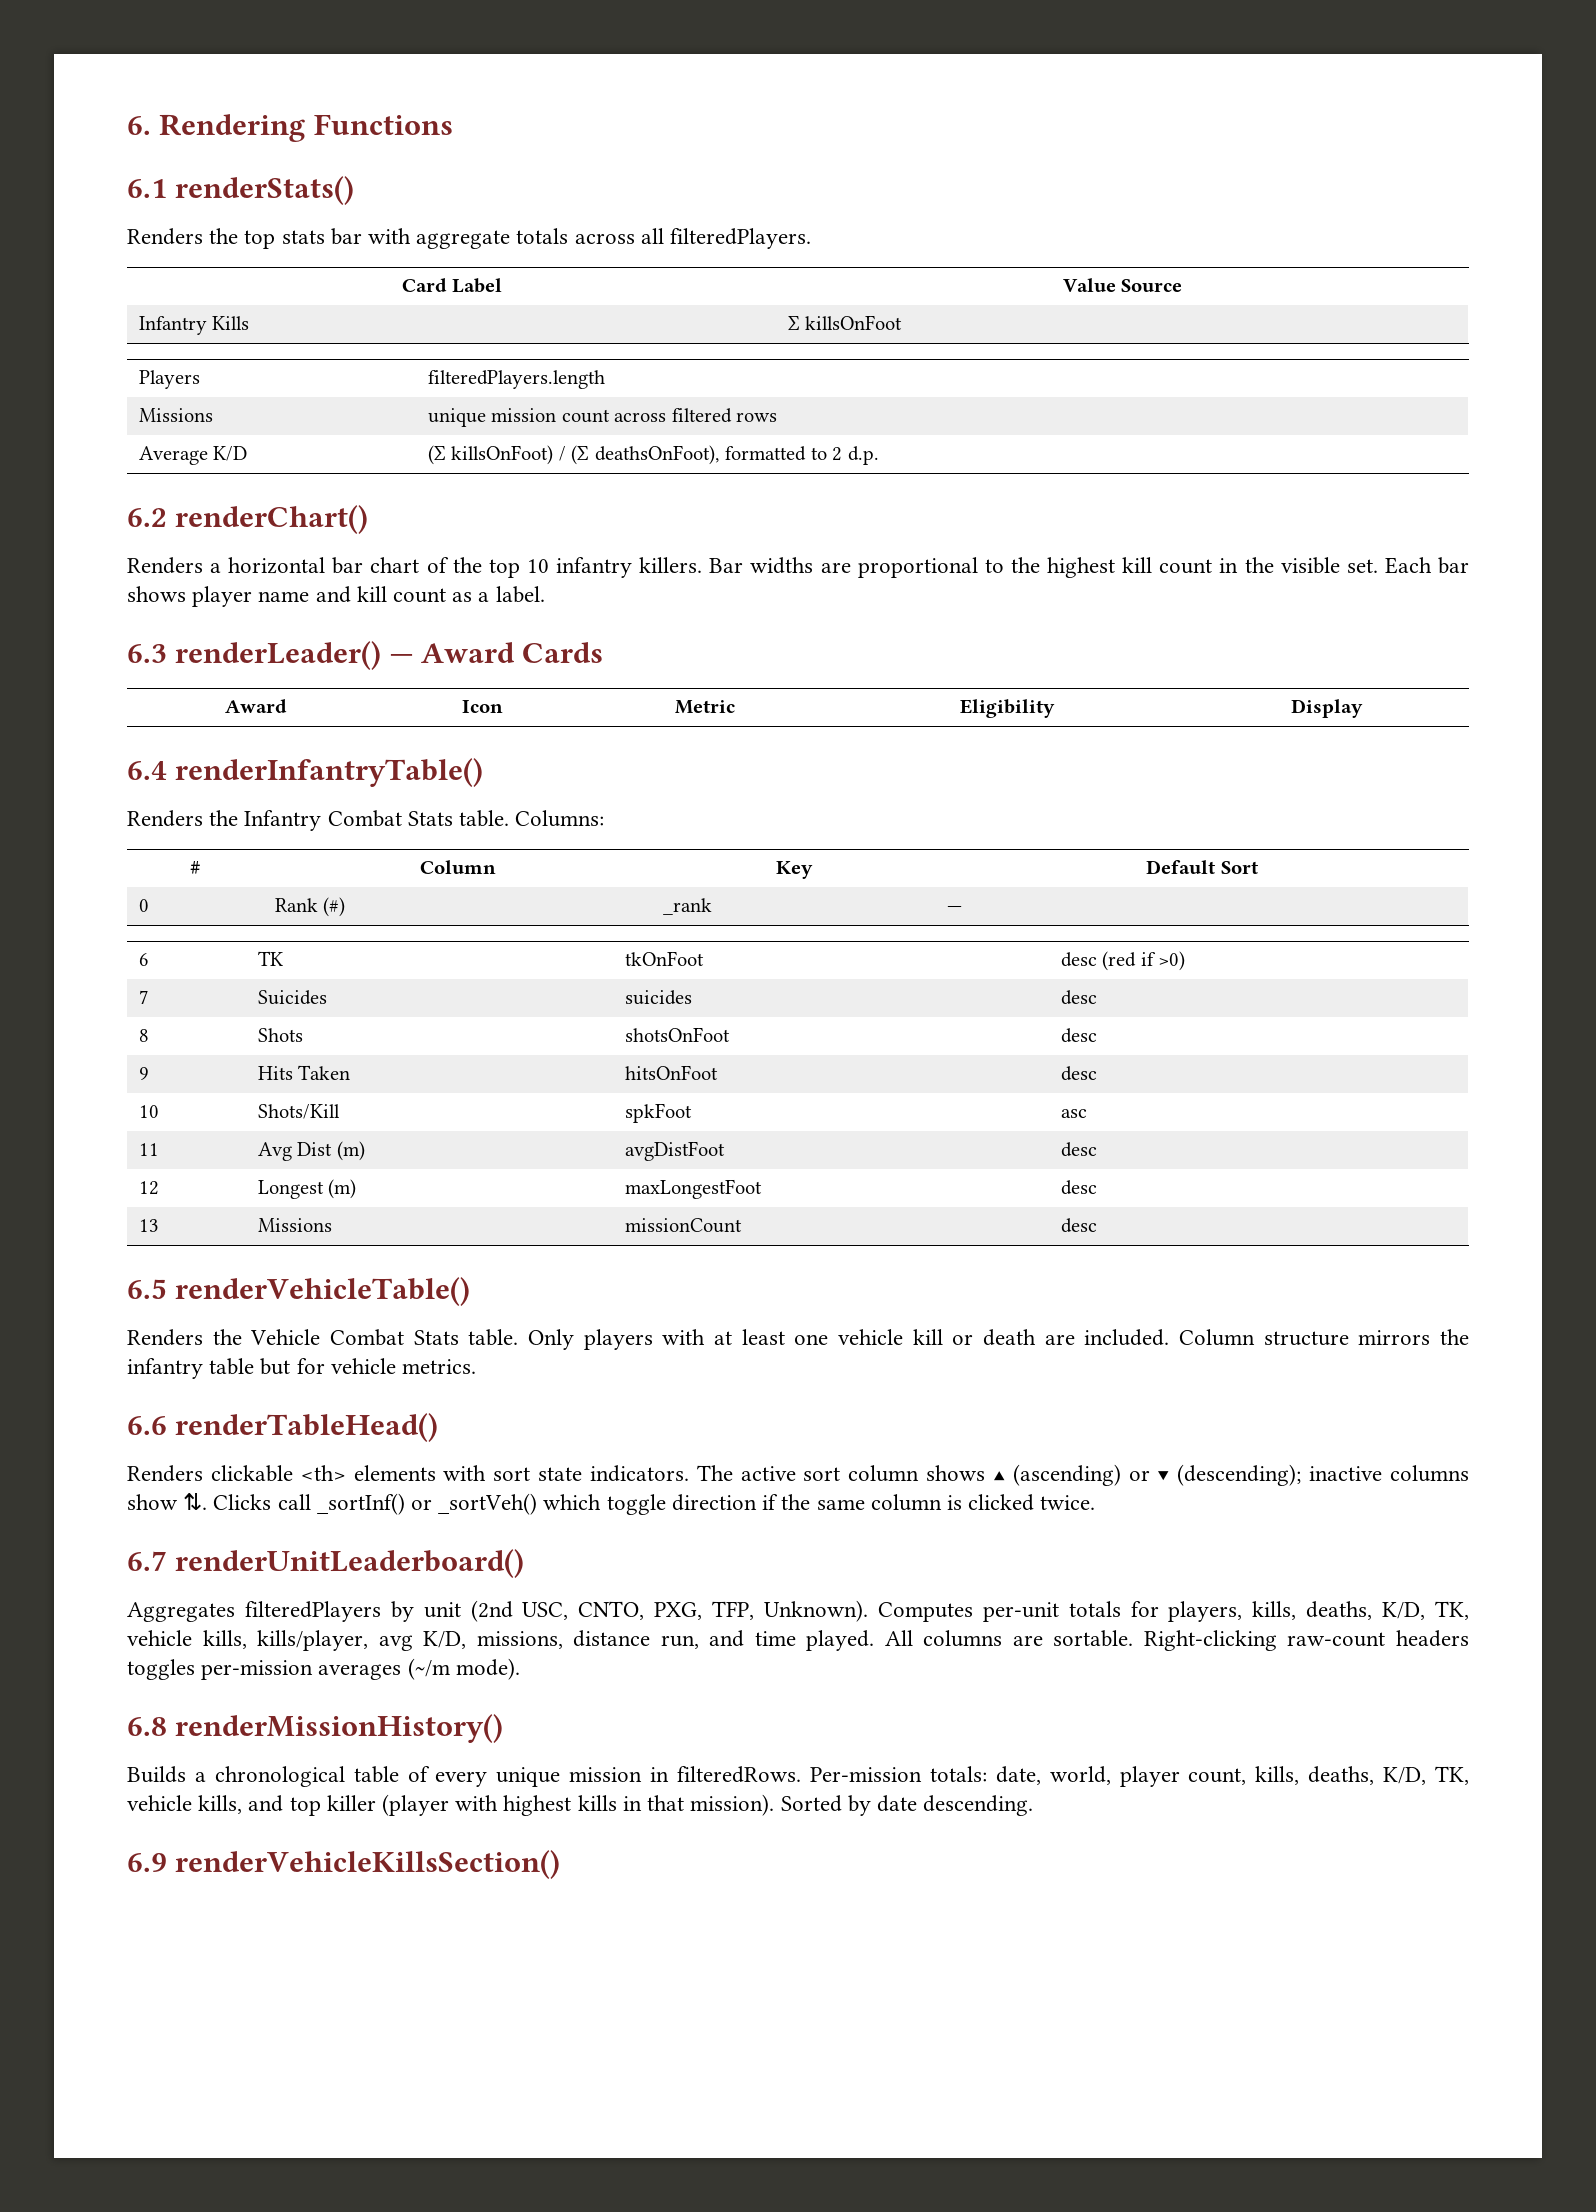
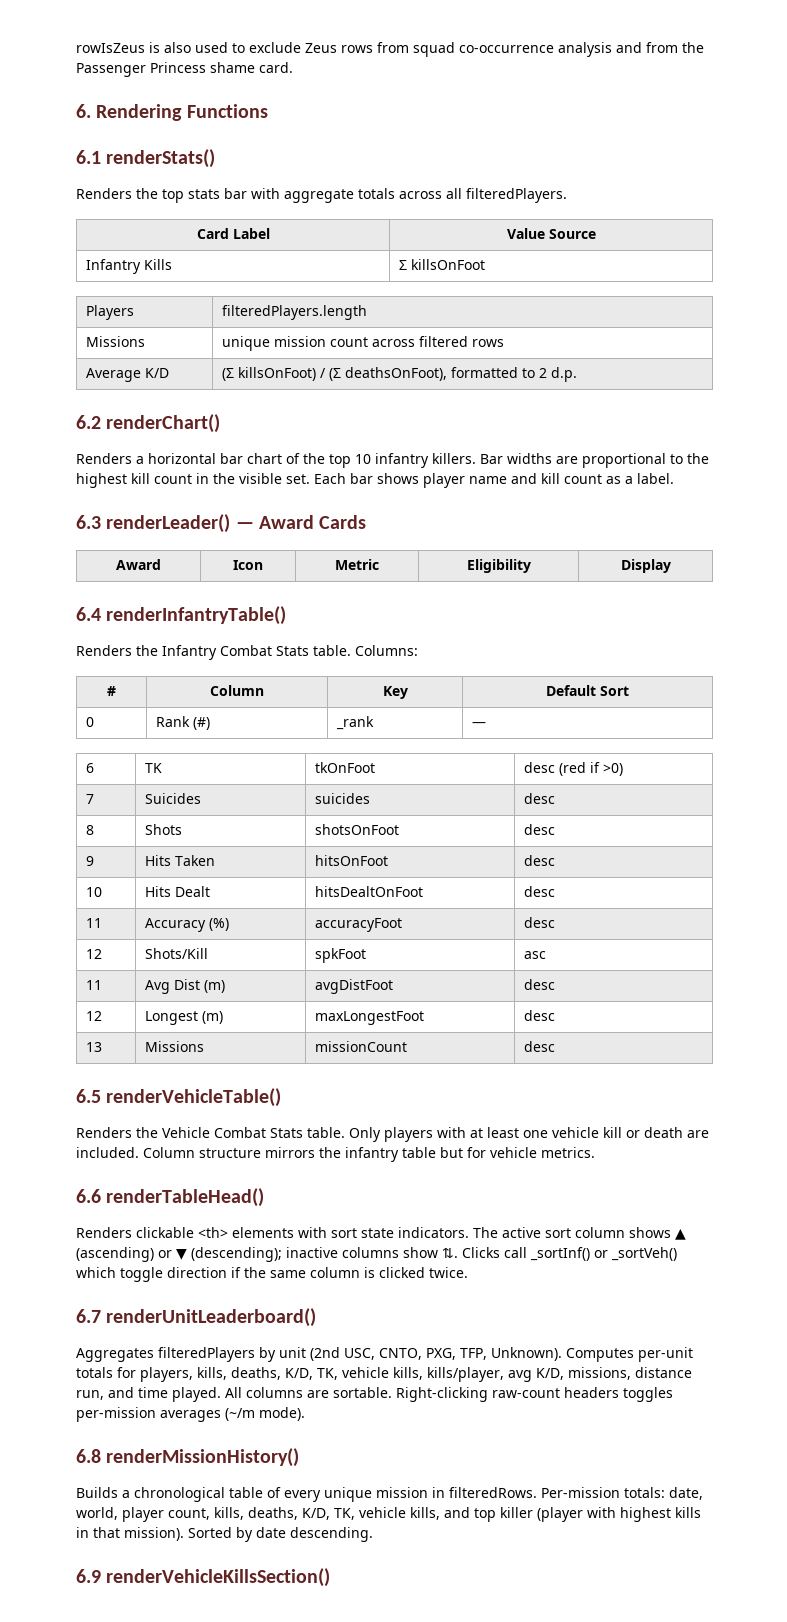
+ rowIsZeus is also used to exclude Zeus rows from squad co-occurrence analysis and from the Passenger Princess shame card.
- 10 | Shots/Kill | spkFoot | asc
+ 10 | Hits Dealt | hitsDealtOnFoot | desc
+ 11 | Accuracy (%) | accuracyFoot | desc
+ 12 | Shots/Kill | spkFoot | asc

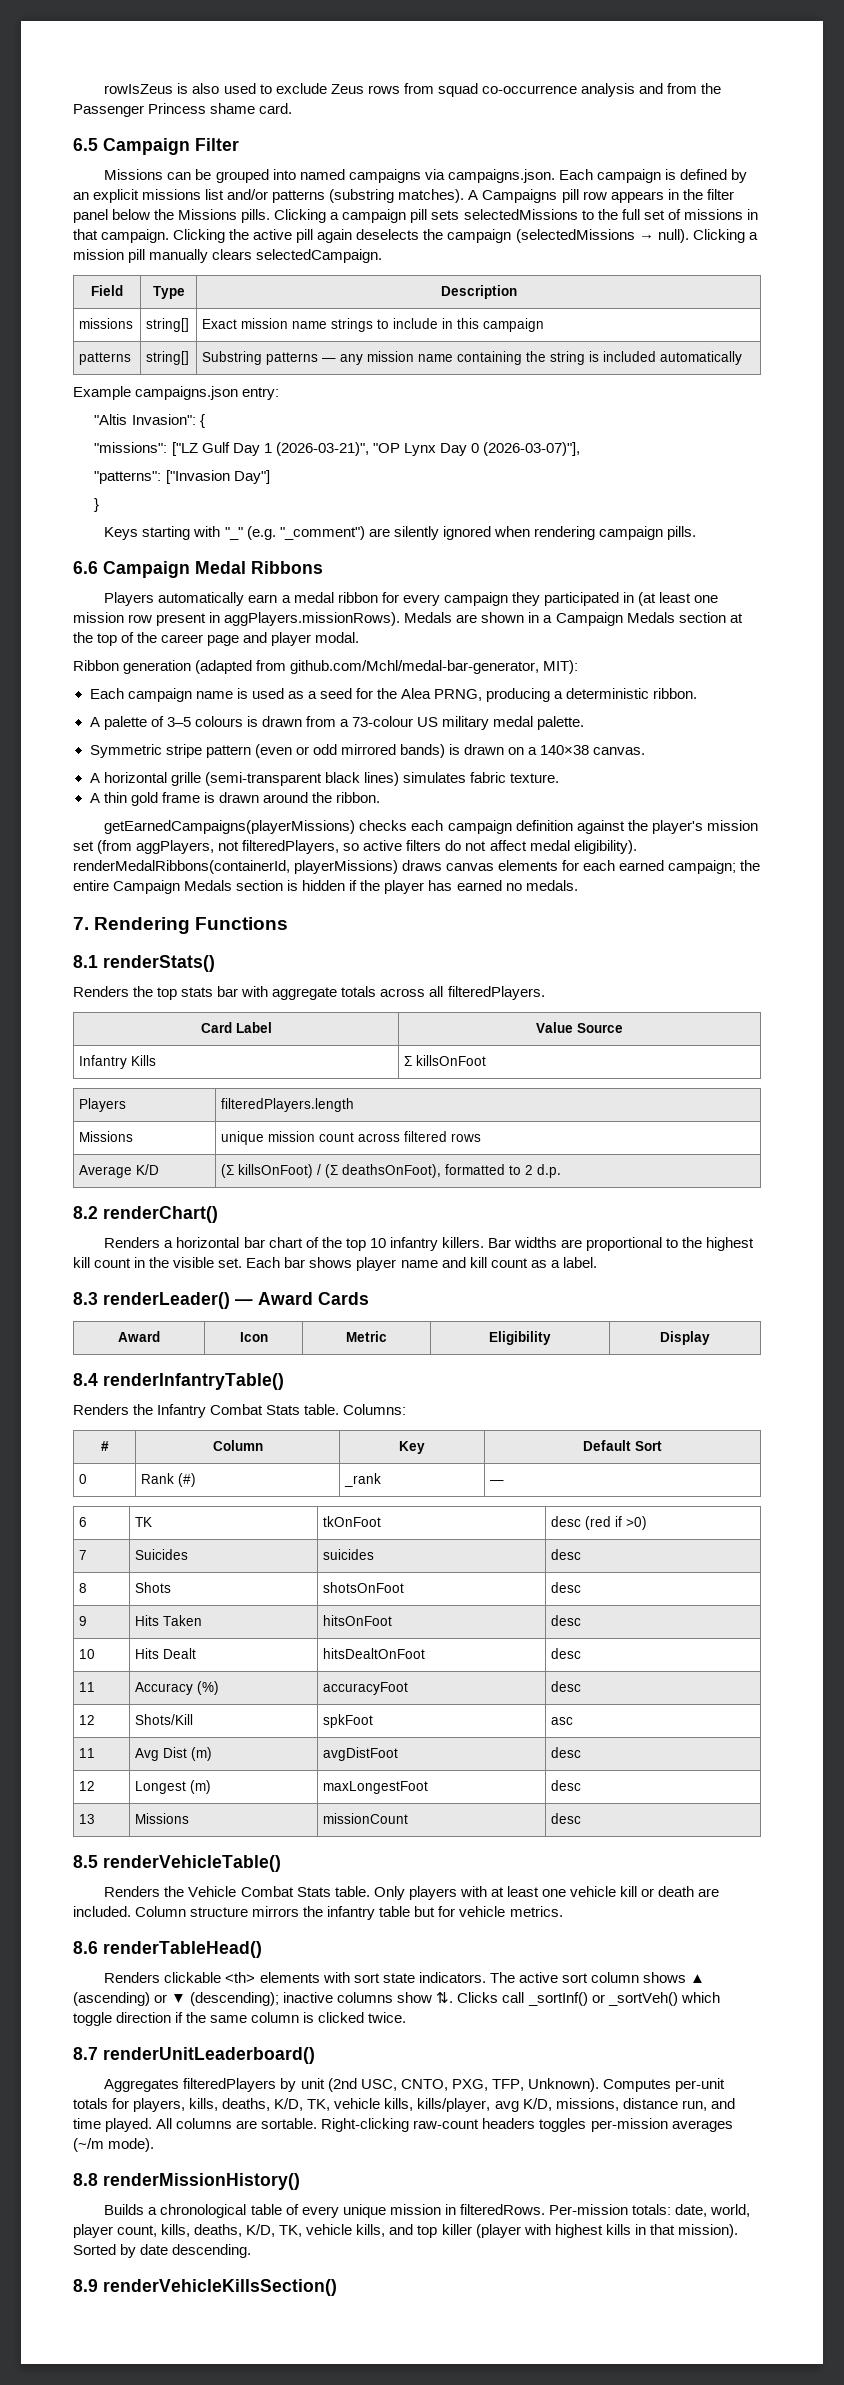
- 6. Rendering Functions
+ 6.5 Campaign Filter
+ Missions can be grouped into named campaigns via campaigns.json. Each campaign is defined by an explicit missions list and/or patterns (substring matches). A Campaigns pill row appears in the filter panel below the Missions pills. Clicking a campaign pill sets selectedMissions to the full set of missions in that campaign. Clicking the active pill again deselects the campaign (selectedMissions → null). Clicking a mission pill manually clears selectedCampaign.
+ Field | Type | Description
+ missions | string[] | Exact mission name strings to include in this campaign
+ patterns | string[] | Substring patterns — any mission name containing the string is included automatically
+ Example campaigns.json entry:
+ "Altis Invasion": {
+ "missions": ["LZ Gulf Day 1 (2026-03-21)", "OP Lynx Day 0 (2026-03-07)"],
+ "patterns": ["Invasion Day"]
+ }
+ Keys starting with "_" (e.g. "_comment") are silently ignored when rendering campaign pills.
+ 6.6 Campaign Medal Ribbons
+ Players automatically earn a medal ribbon for every campaign they participated in (at least one mission row present in aggPlayers.missionRows). Medals are shown in a Campaign Medals section at the top of the career page and player modal.
+ Ribbon generation (adapted from github.com/Mchl/medal-bar-generator, MIT):
+ Each campaign name is used as a seed for the Alea PRNG, producing a deterministic ribbon.
+ A palette of 3–5 colours is drawn from a 73-colour US military medal palette.
+ Symmetric stripe pattern (even or odd mirrored bands) is drawn on a 140×38 canvas.
+ A horizontal grille (semi-transparent black lines) simulates fabric texture.
+ A thin gold frame is drawn around the ribbon.
+ getEarnedCampaigns(playerMissions) checks each campaign definition against the player's mission set (from aggPlayers, not filteredPlayers, so active filters do not affect medal eligibility). renderMedalRibbons(containerId, playerMissions) draws canvas elements for each earned campaign; the entire Campaign Medals section is hidden if the player has earned no medals.
+ 7. Rendering Functions
- 6.1 renderStats()
+ 8.1 renderStats()
- 6.2 renderChart()
+ 8.2 renderChart()
- 6.3 renderLeader() — Award Cards
+ 8.3 renderLeader() — Award Cards
- 6.4 renderInfantryTable()
+ 8.4 renderInfantryTable()
- 6.5 renderVehicleTable()
+ 8.5 renderVehicleTable()
- 6.6 renderTableHead()
+ 8.6 renderTableHead()
- 6.7 renderUnitLeaderboard()
+ 8.7 renderUnitLeaderboard()
- 6.8 renderMissionHistory()
+ 8.8 renderMissionHistory()
- 6.9 renderVehicleKillsSection()
+ 8.9 renderVehicleKillsSection()

